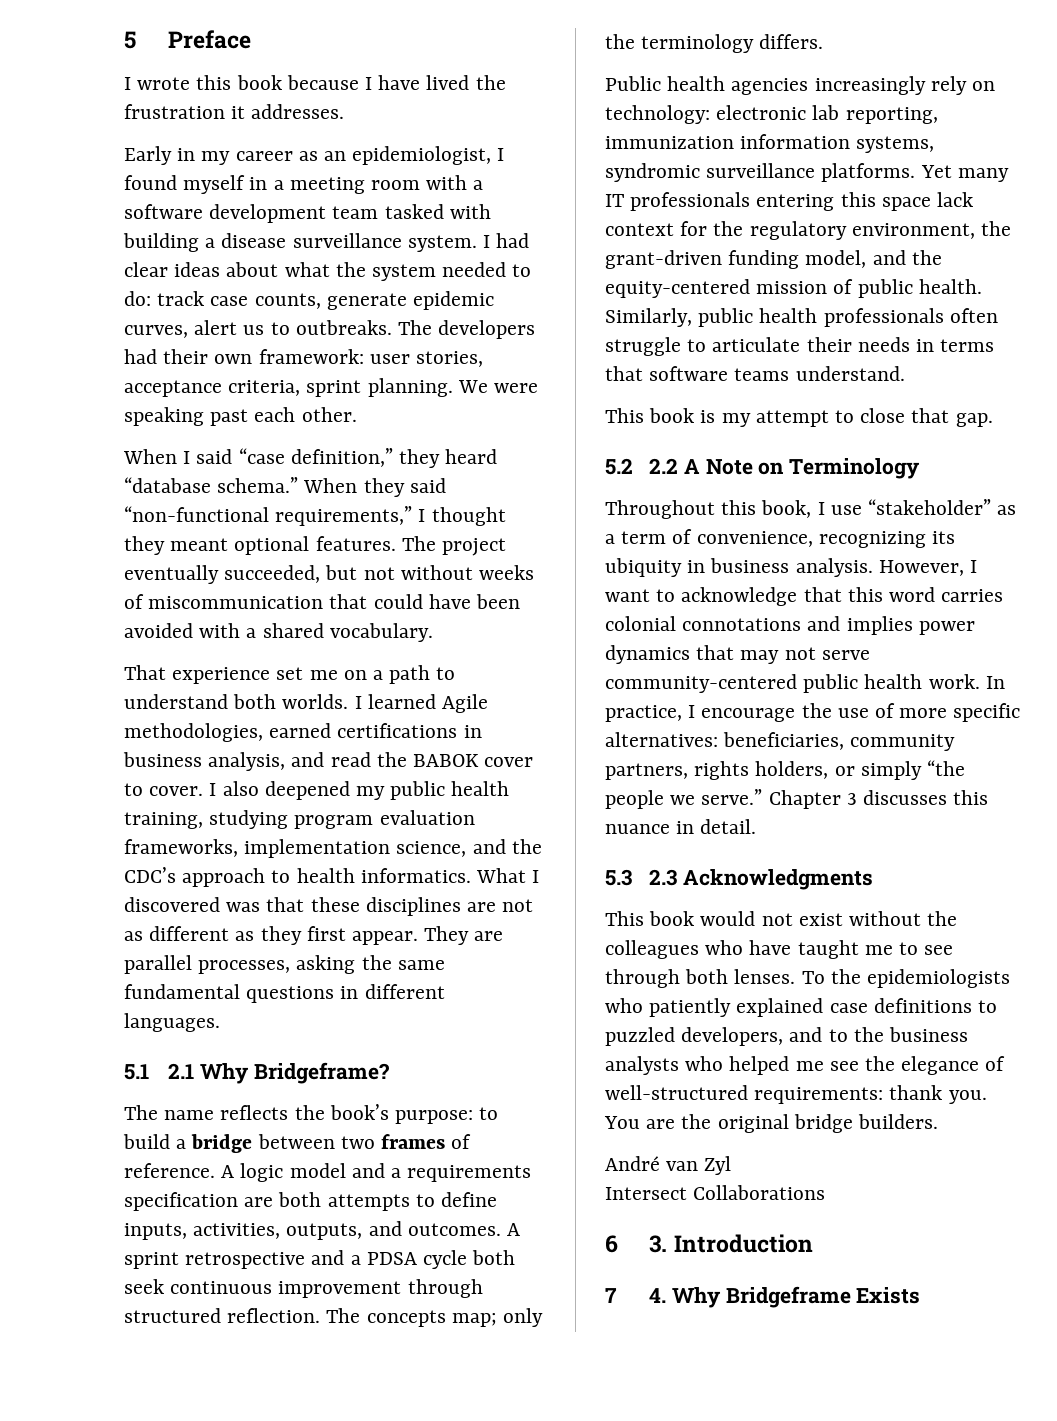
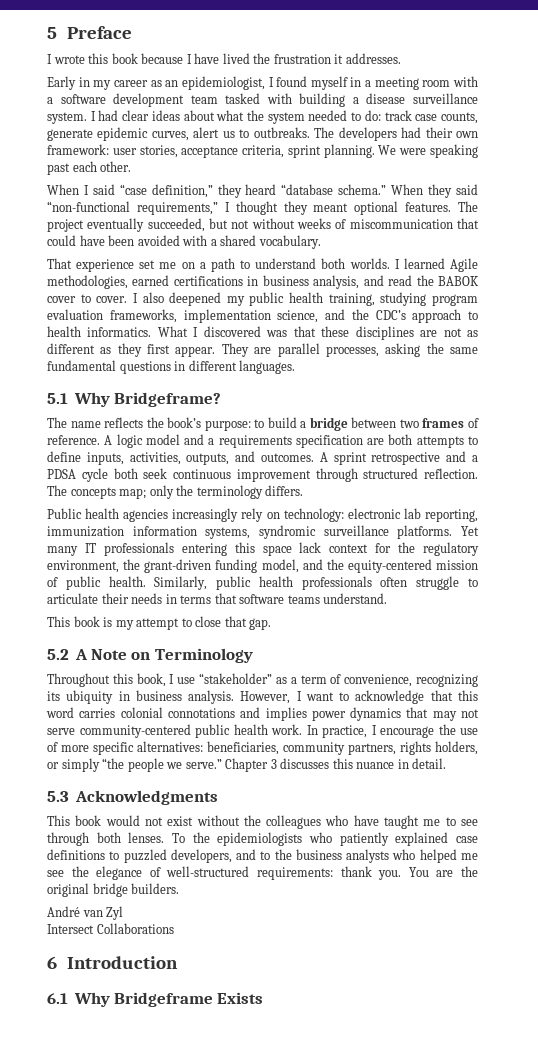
- 5.1 2.1 Why Bridgeframe?
+ 5.1 Why Bridgeframe?
- 5.2 2.2 A Note on Terminology
+ 5.2 A Note on Terminology
- 5.3 2.3 Acknowledgments
+ 5.3 Acknowledgments
- 6 3. Introduction
+ 6 Introduction
- 7 4. Why Bridgeframe Exists
+ 6.1 Why Bridgeframe Exists

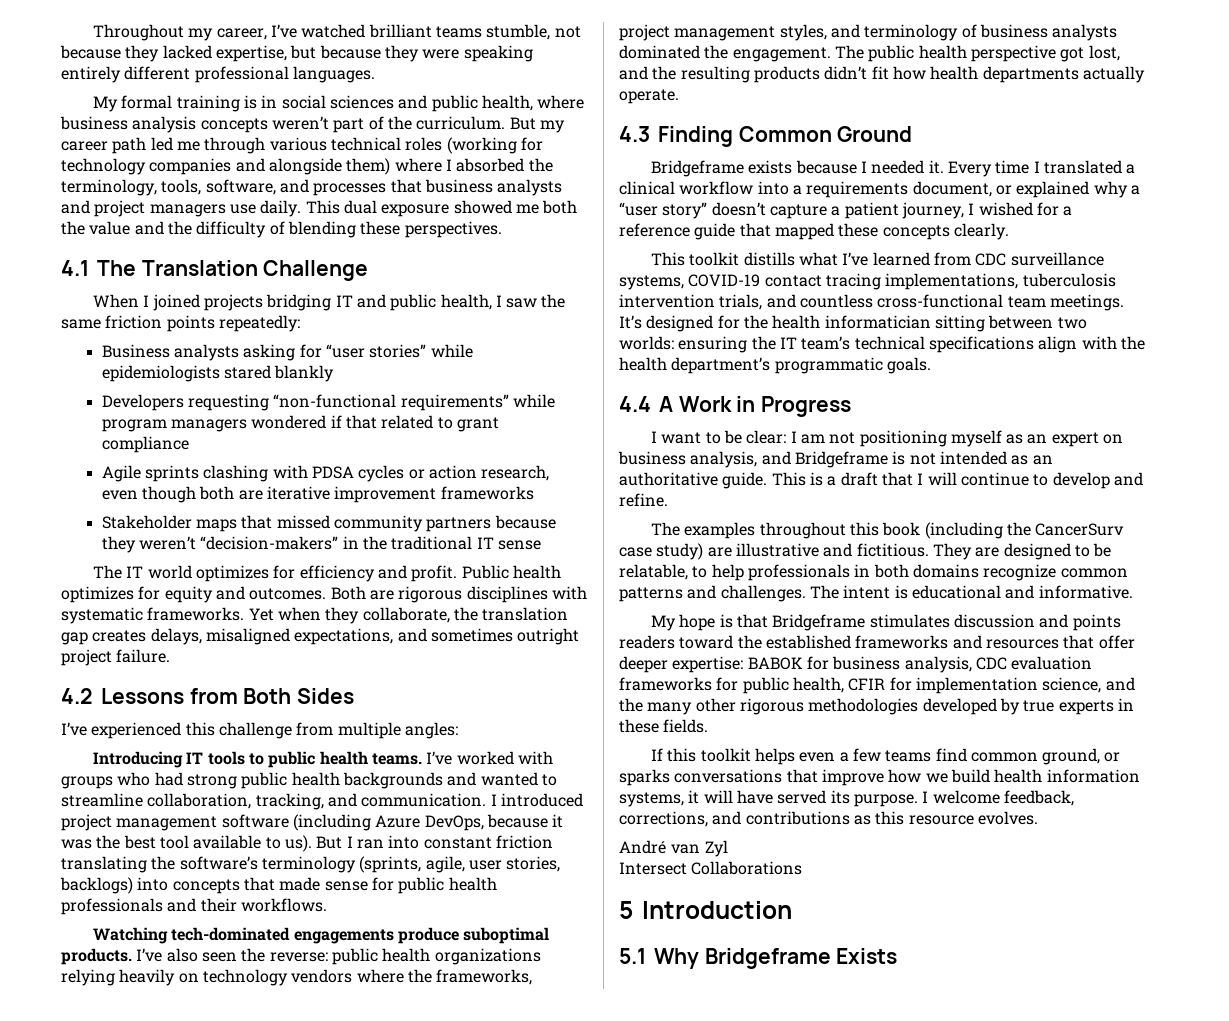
- 5 Preface
- I wrote this book because I have lived the frustration it addresses.
- Early in my career as an epidemiologist, I found myself in a meeting room with a software development team tasked with building a disease surveillance system. I had clear ideas about what the system needed to do: track case counts, generate epidemic curves, alert us to outbreaks. The developers had their own framework: user stories, acceptance criteria, sprint planning. We were speaking past each other.
- When I said “case definition,” they heard “database schema.” When they said “non-functional requirements,” I thought they meant optional features. The project eventually succeeded, but not without weeks of miscommunication that could have been avoided with a shared vocabulary.
- That experience set me on a path to understand both worlds. I learned Agile methodologies, earned certifications in business analysis, and read the BABOK cover to cover. I also deepened my public health training, studying program evaluation frameworks, implementation science, and the CDC’s approach to health informatics. What I discovered was that these disciplines are not as different as they first appear. They are parallel processes, asking the same fundamental questions in different languages.
- 5.1 Why Bridgeframe?
- The name reflects the book’s purpose: to build a bridge between two frames of reference. A logic model and a requirements specification are both attempts to define inputs, activities, outputs, and outcomes. A sprint retrospective and a PDSA cycle both seek continuous improvement through structured reflection. The concepts map; only the terminology differs.
- Public health agencies increasingly rely on technology: electronic lab reporting, immunization information systems, syndromic surveillance platforms. Yet many IT professionals entering this space lack context for the regulatory environment, the grant-driven funding model, and the equity-centered mission of public health. Similarly, public health professionals often struggle to articulate their needs in terms that software teams understand.
- This book is my attempt to close that gap.
- 5.2 A Note on Terminology
- Throughout this book, I use “stakeholder” as a term of convenience, recognizing its ubiquity in business analysis. However, I want to acknowledge that this word carries colonial connotations and implies power dynamics that may not serve community-centered public health work. In practice, I encourage the use of more specific alternatives: beneficiaries, community partners, rights holders, or simply “the people we serve.” Chapter 3 discusses this nuance in detail.
- 5.3 Acknowledgments
- This book would not exist without the colleagues who have taught me to see through both lenses. To the epidemiologists who patiently explained case definitions to puzzled developers, and to the business analysts who helped me see the elegance of well-structured requirements: thank you. You are the original bridge builders.
+ Throughout my career, I’ve watched brilliant teams stumble, not because they lacked expertise, but because they were speaking entirely different professional languages.
+ My formal training is in social sciences and public health, where business analysis concepts weren’t part of the curriculum. But my career path led me through various technical roles (working for technology companies and alongside them) where I absorbed the terminology, tools, software, and processes that business analysts and project managers use daily. This dual exposure showed me both the value and the difficulty of blending these perspectives.
+ 4.1 The Translation Challenge
+ When I joined projects bridging IT and public health, I saw the same friction points repeatedly:
+ Business analysts asking for “user stories” while epidemiologists stared blankly
+ Developers requesting “non-functional requirements” while program managers wondered if that related to grant compliance
+ Agile sprints clashing with PDSA cycles or action research, even though both are iterative improvement frameworks
+ Stakeholder maps that missed community partners because they weren’t “decision-makers” in the traditional IT sense
+ The IT world optimizes for efficiency and profit. Public health optimizes for equity and outcomes. Both are rigorous disciplines with systematic frameworks. Yet when they collaborate, the translation gap creates delays, misaligned expectations, and sometimes outright project failure.
+ 4.2 Lessons from Both Sides
+ I’ve experienced this challenge from multiple angles:
+ Introducing IT tools to public health teams. I’ve worked with groups who had strong public health backgrounds and wanted to streamline collaboration, tracking, and communication. I introduced project management software (including Azure DevOps, because it was the best tool available to us). But I ran into constant friction translating the software’s terminology (sprints, agile, user stories, backlogs) into concepts that made sense for public health professionals and their workflows.
+ Watching tech-dominated engagements produce suboptimal products. I’ve also seen the reverse: public health organizations relying heavily on technology vendors where the frameworks, project management styles, and terminology of business analysts dominated the engagement. The public health perspective got lost, and the resulting products didn’t fit how health departments actually operate.
+ 4.3 Finding Common Ground
+ Bridgeframe exists because I needed it. Every time I translated a clinical workflow into a requirements document, or explained why a “user story” doesn’t capture a patient journey, I wished for a reference guide that mapped these concepts clearly.
+ This toolkit distills what I’ve learned from CDC surveillance systems, COVID-19 contact tracing implementations, tuberculosis intervention trials, and countless cross-functional team meetings. It’s designed for the health informatician sitting between two worlds: ensuring the IT team’s technical specifications align with the health department’s programmatic goals.
+ 4.4 A Work in Progress
+ I want to be clear: I am not positioning myself as an expert on business analysis, and Bridgeframe is not intended as an authoritative guide. This is a draft that I will continue to develop and refine.
+ The examples throughout this book (including the CancerSurv case study) are illustrative and fictitious. They are designed to be relatable, to help professionals in both domains recognize common patterns and challenges. The intent is educational and informative.
+ My hope is that Bridgeframe stimulates discussion and points readers toward the established frameworks and resources that offer deeper expertise: BABOK for business analysis, CDC evaluation frameworks for public health, CFIR for implementation science, and the many other rigorous methodologies developed by true experts in these fields.
+ If this toolkit helps even a few teams find common ground, or sparks conversations that improve how we build health information systems, it will have served its purpose. I welcome feedback, corrections, and contributions as this resource evolves.
- 6 Introduction
+ 5 Introduction
- 6.1 Why Bridgeframe Exists
+ 5.1 Why Bridgeframe Exists

